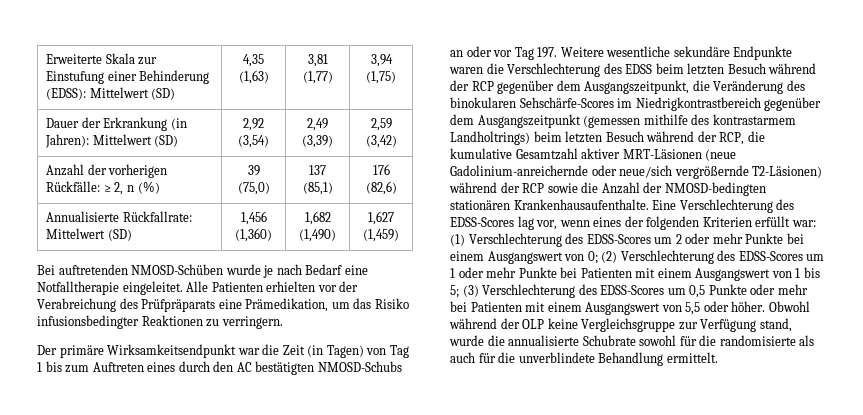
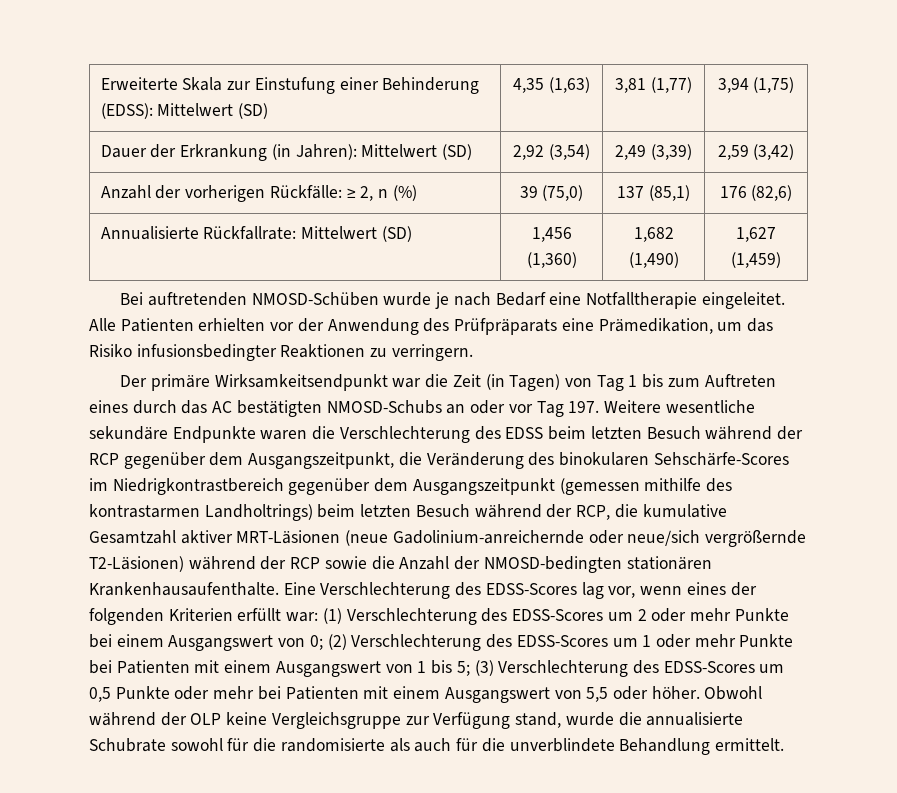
- Alle Patienten erhielten vor der Verabreichung des Prüfpräparats eine Prämedikation, um das Risiko infusionsbedingter Reaktionen zu verringern.
+ Alle Patienten erhielten vor der Anwendung des Prüfpräparats eine Prämedikation, um das Risiko infusionsbedingter Reaktionen zu verringern.
- Der primäre Wirksamkeitsendpunkt war die Zeit (in Tagen) von Tag 1 bis zum Auftreten eines durch den AC bestätigten NMOSD-Schubs an oder vor Tag 197. Weitere wesentliche sekundäre Endpunkte waren die Verschlechterung des EDSS beim letzten Besuch während der RCP gegenüber dem Ausgangszeitpunkt, die Veränderung des binokularen Sehschärfe-Scores im Niedrigkontrastbereich gegenüber dem Ausgangszeitpunkt (gemessen mithilfe des kontrastarmem Landholtrings) beim letzten Besuch während der RCP, die kumulative Gesamtzahl aktiver MRT-Läsionen (neue Gadolinium-anreichernde oder neue/sich vergrößernde T2-Läsionen) während der RCP sowie die Anzahl der NMOSD-bedingten stationären Krankenhausaufenthalte.
+ Der primäre Wirksamkeitsendpunkt war die Zeit (in Tagen) von Tag 1 bis zum Auftreten eines durch das AC bestätigten NMOSD-Schubs an oder vor Tag 197. Weitere wesentliche sekundäre Endpunkte waren die Verschlechterung des EDSS beim letzten Besuch während der RCP gegenüber dem Ausgangszeitpunkt, die Veränderung des binokularen Sehschärfe-Scores im Niedrigkontrastbereich gegenüber dem Ausgangszeitpunkt (gemessen mithilfe des kontrastarmen Landholtrings) beim letzten Besuch während der RCP, die kumulative Gesamtzahl aktiver MRT-Läsionen (neue Gadolinium-anreichernde oder neue/sich vergrößernde T2-Läsionen) während der RCP sowie die Anzahl der NMOSD-bedingten stationären Krankenhausaufenthalte.

